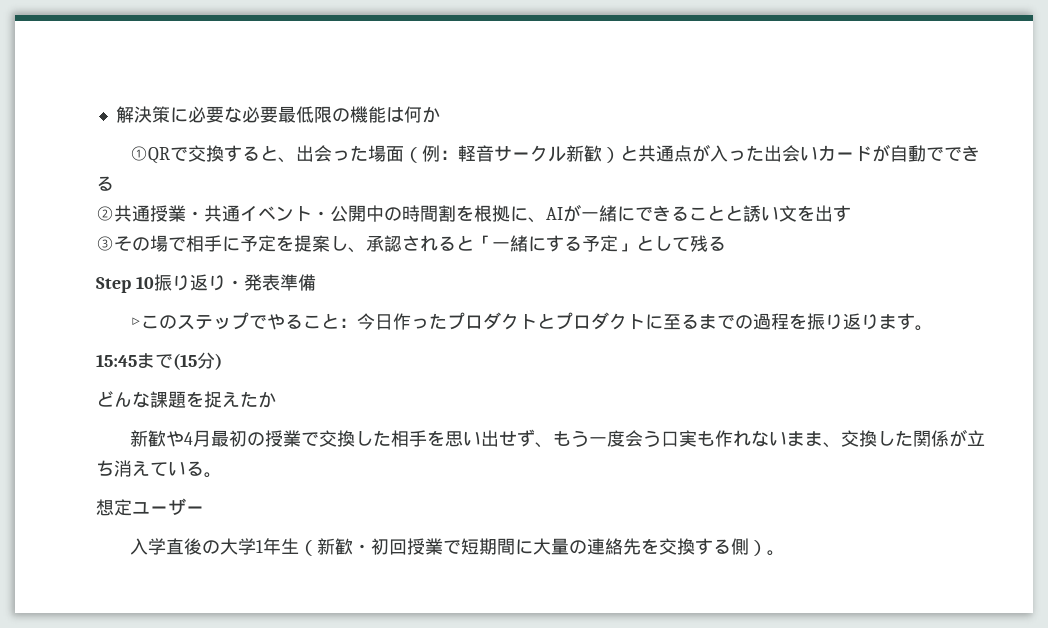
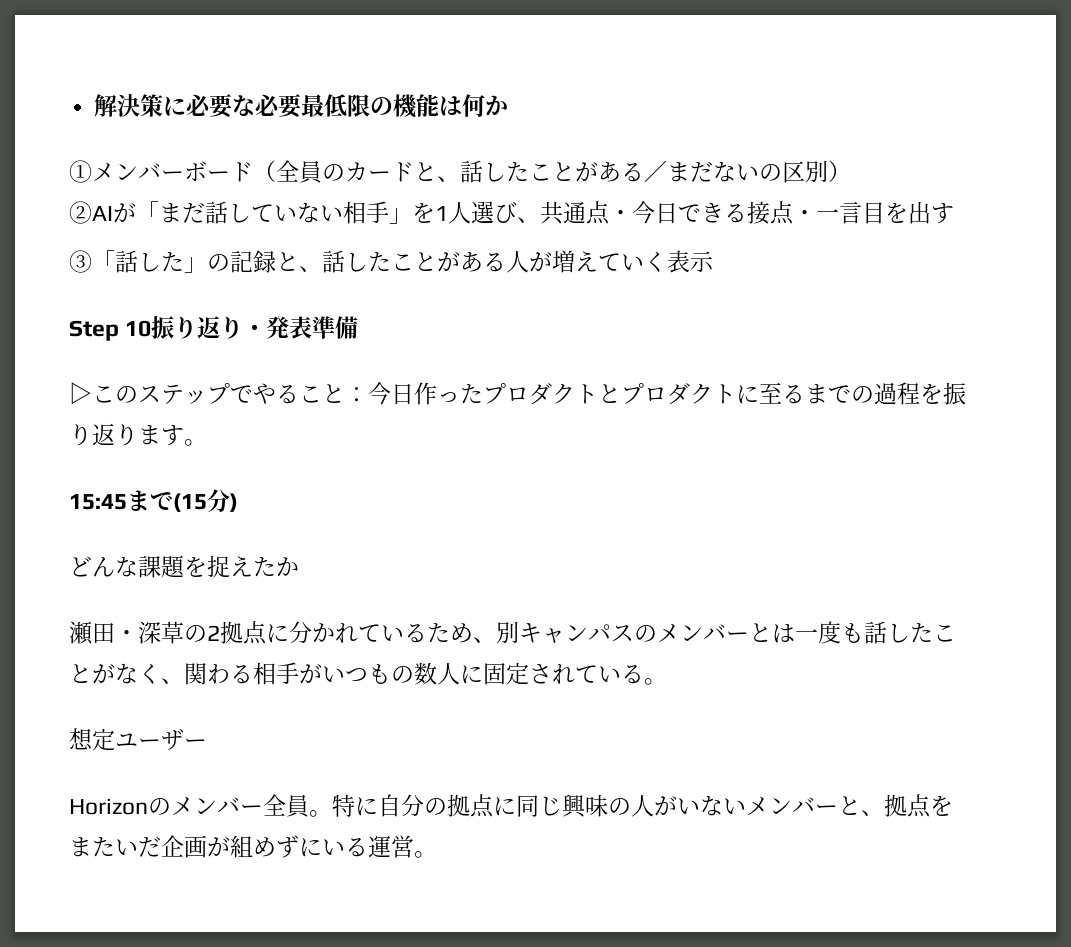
- ①QRで交換すると、出会った場面（例：軽音サークル新歓）と共通点が入った出会いカードが自動でできる
- ②共通授業・共通イベント・公開中の時間割を根拠に、AIが一緒にできることと誘い文を出す
- ③その場で相手に予定を提案し、承認されると「一緒にする予定」として残る
+ ①メンバーボード（全員のカードと、話したことがある／まだないの区別）
+ ②AIが「まだ話していない相手」を1人選び、共通点・今日できる接点・一言目を出す
+ ③「話した」の記録と、話したことがある人が増えていく表示
- 新歓や4月最初の授業で交換した相手を思い出せず、もう一度会う口実も作れないまま、交換した関係が立ち消えている。
+ 瀬田・深草の2拠点に分かれているため、別キャンパスのメンバーとは一度も話したことがなく、関わる相手がいつもの数人に固定されている。
- 入学直後の大学1年生（新歓・初回授業で短期間に大量の連絡先を交換する側）。
+ Horizonのメンバー全員。特に自分の拠点に同じ興味の人がいないメンバーと、拠点をまたいだ企画が組めずにいる運営。

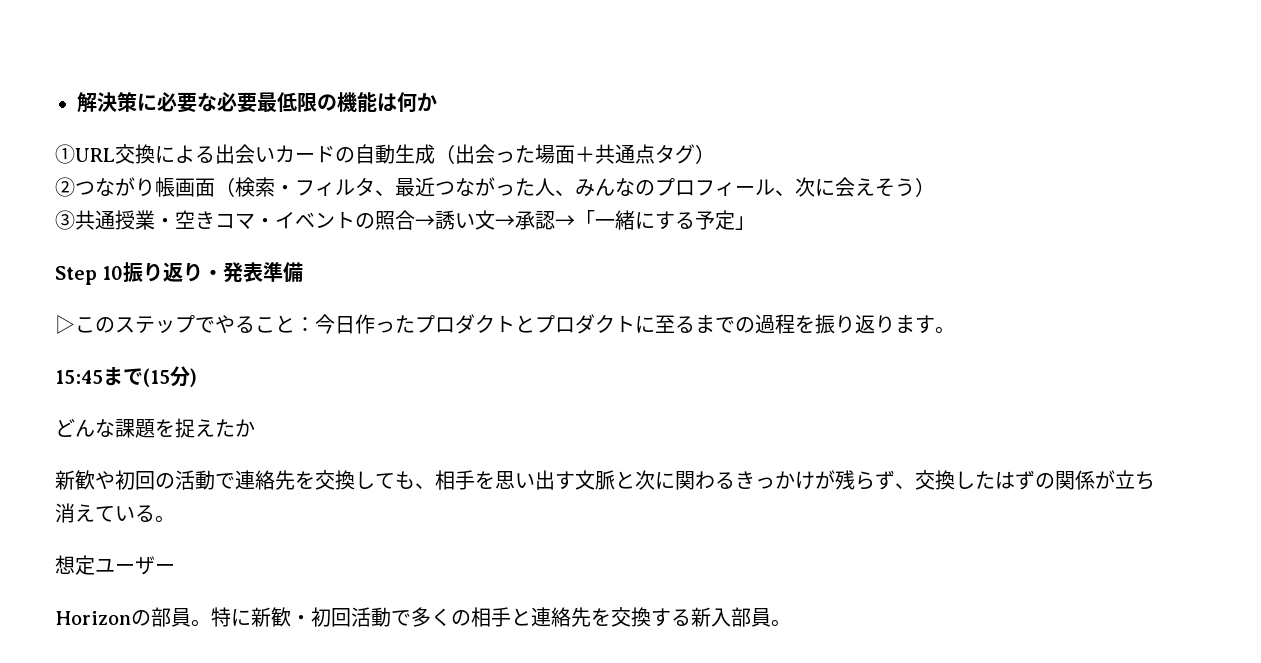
- ①メンバーボード（全員のカードと、話したことがある／まだないの区別）
- ②AIが「まだ話していない相手」を1人選び、共通点・今日できる接点・一言目を出す
- ③「話した」の記録と、話したことがある人が増えていく表示
+ ①URL交換による出会いカードの自動生成（出会った場面＋共通点タグ）
+ ②つながり帳画面（検索・フィルタ、最近つながった人、みんなのプロフィール、次に会えそう）
+ ③共通授業・空きコマ・イベントの照合→誘い文→承認→「一緒にする予定」
- 瀬田・深草の2拠点に分かれているため、別キャンパスのメンバーとは一度も話したことがなく、関わる相手がいつもの数人に固定されている。
+ 新歓や初回の活動で連絡先を交換しても、相手を思い出す文脈と次に関わるきっかけが残らず、交換したはずの関係が立ち消えている。
- Horizonのメンバー全員。特に自分の拠点に同じ興味の人がいないメンバーと、拠点をまたいだ企画が組めずにいる運営。
+ Horizonの部員。特に新歓・初回活動で多くの相手と連絡先を交換する新入部員。

